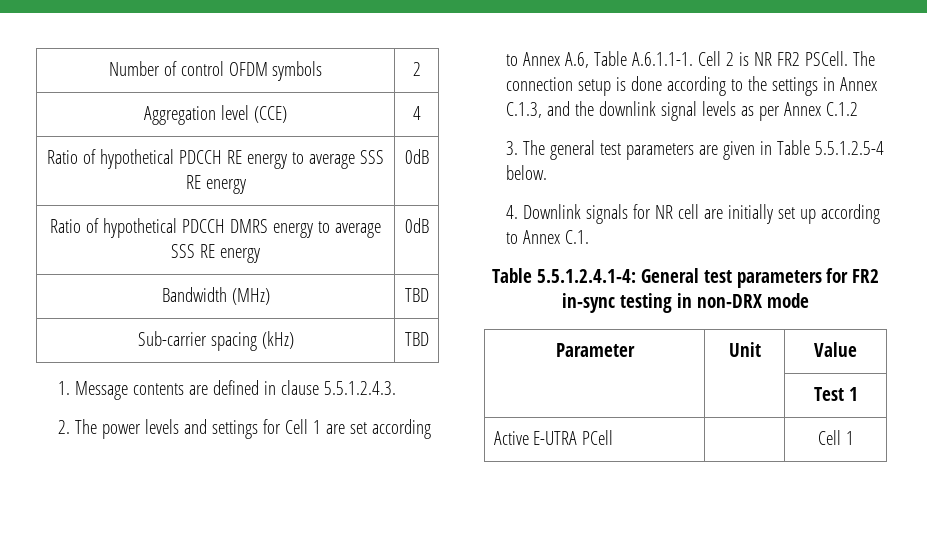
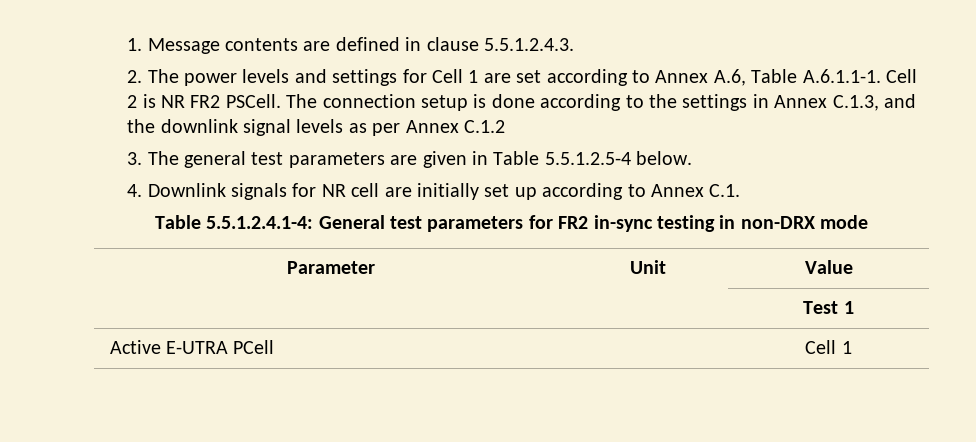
- Number of control OFDM symbols | 2
- Aggregation level (CCE) | 4
- Ratio of hypothetical PDCCH RE energy to average SSS RE energy | 0dB
- Ratio of hypothetical PDCCH DMRS energy to average SSS RE energy | 0dB
- Bandwidth (MHz) | TBD
- Sub-carrier spacing (kHz) | TBD

